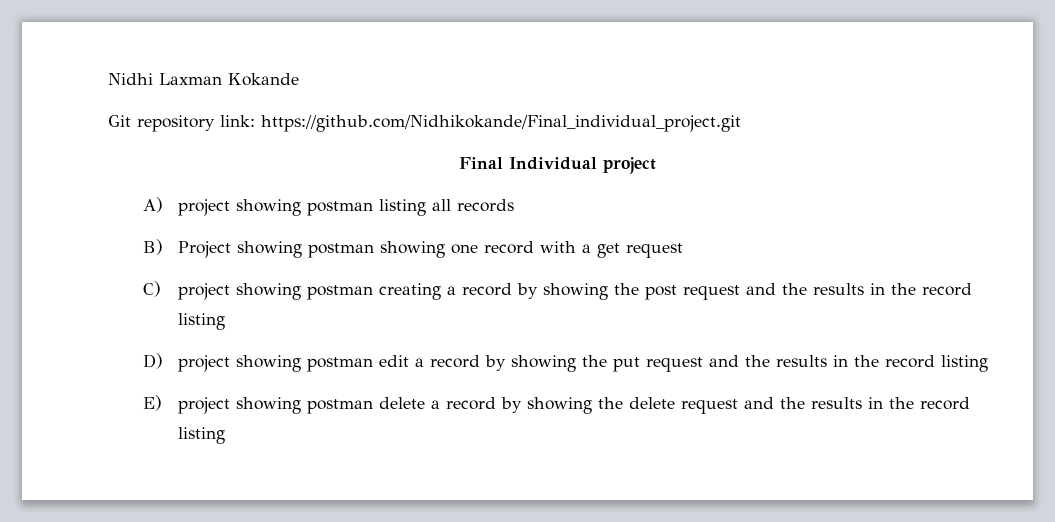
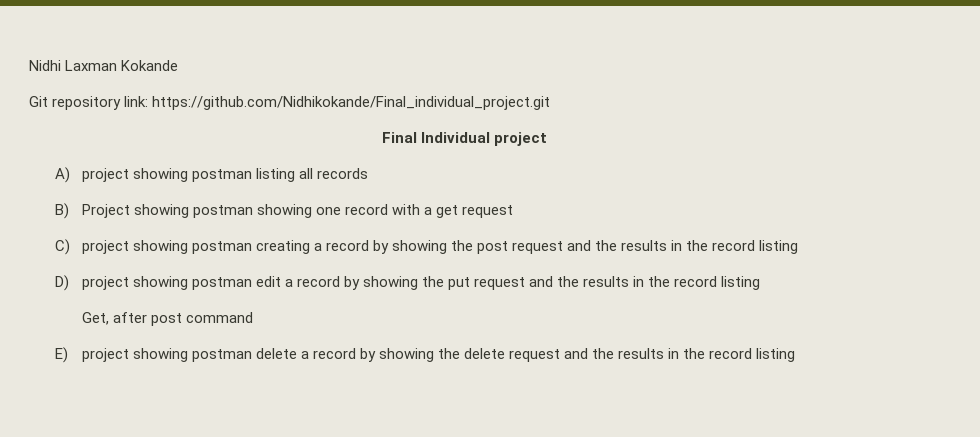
+ Get, after post command

